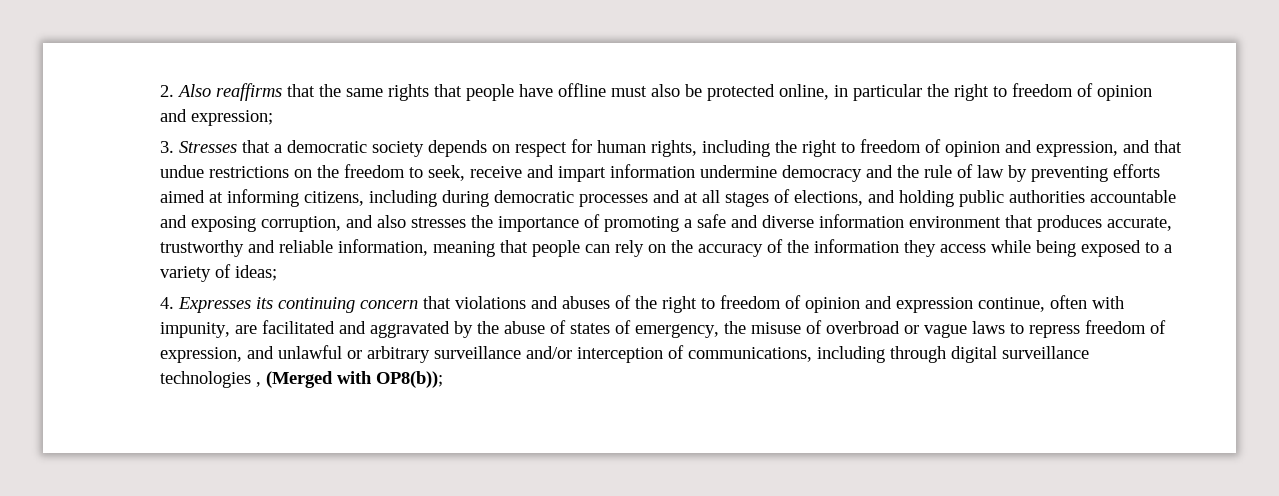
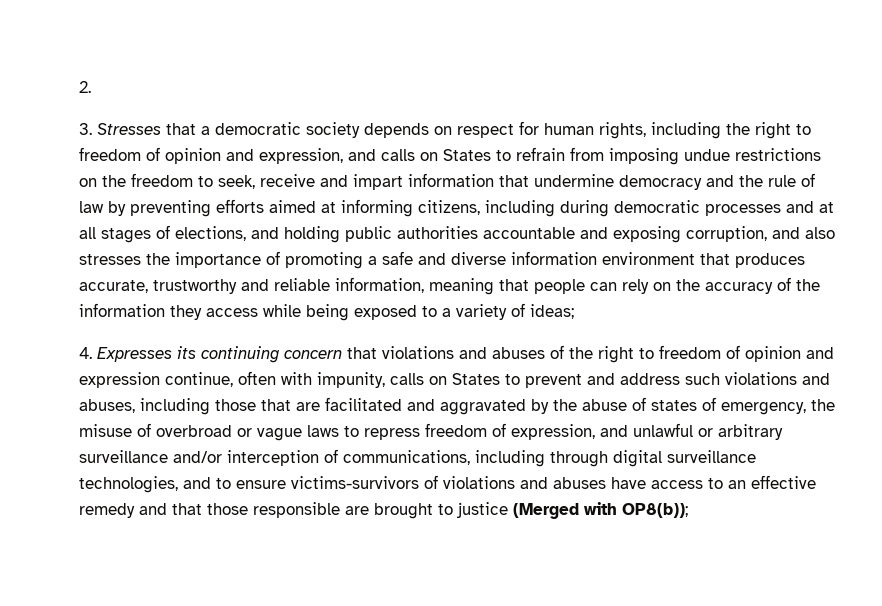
- 2. Also reaffirms that the same rights that people have offline must also be protected online, in particular the right to freedom of opinion and expression;
+ 2.
- 3. Stresses that a democratic society depends on respect for human rights, including the right to freedom of opinion and expression, and that undue restrictions on the freedom to seek, receive and impart information undermine democracy and the rule of law by preventing efforts aimed at informing citizens, including during democratic processes and at all stages of elections, and holding public authorities accountable and exposing corruption, and also stresses the importance of promoting a safe and diverse information environment that produces accurate, trustworthy and reliable information, meaning that people can rely on the accuracy of the information they access while being exposed to a variety of ideas;
+ 3. Stresses that a democratic society depends on respect for human rights, including the right to freedom of opinion and expression, and calls on States to refrain from imposing undue restrictions on the freedom to seek, receive and impart information that undermine democracy and the rule of law by preventing efforts aimed at informing citizens, including during democratic processes and at all stages of elections, and holding public authorities accountable and exposing corruption, and also stresses the importance of promoting a safe and diverse information environment that produces accurate, trustworthy and reliable information, meaning that people can rely on the accuracy of the information they access while being exposed to a variety of ideas;
- 4. Expresses its continuing concern that violations and abuses of the right to freedom of opinion and expression continue, often with impunity, are facilitated and aggravated by the abuse of states of emergency, the misuse of overbroad or vague laws to repress freedom of expression, and unlawful or arbitrary surveillance and/or interception of communications, including through digital surveillance technologies , (Merged with OP8(b));
+ 4. Expresses its continuing concern that violations and abuses of the right to freedom of opinion and expression continue, often with impunity, calls on States to prevent and address such violations and abuses, including those that are facilitated and aggravated by the abuse of states of emergency, the misuse of overbroad or vague laws to repress freedom of expression, and unlawful or arbitrary surveillance and/or interception of communications, including through digital surveillance technologies, and to ensure victims-survivors of violations and abuses have access to an effective remedy and that those responsible are brought to justice (Merged with OP8(b));

